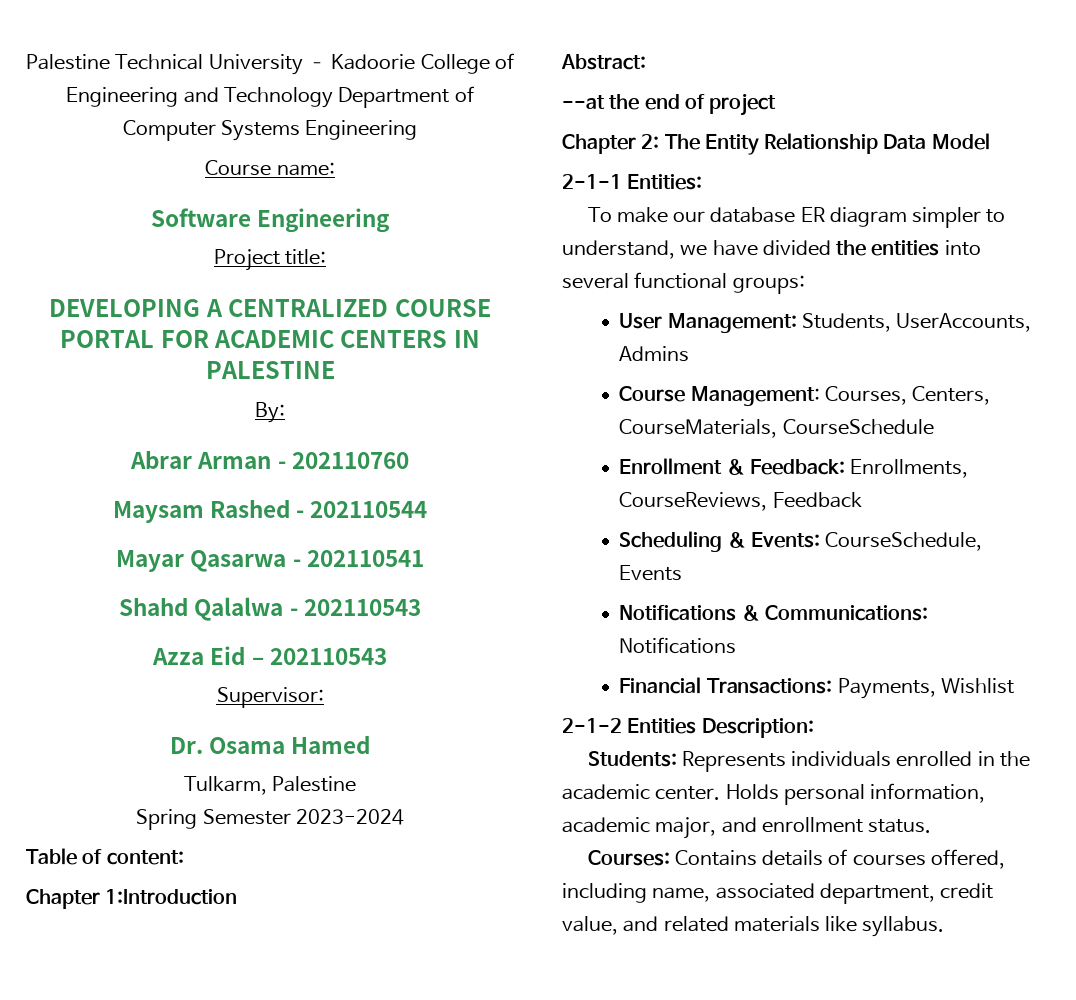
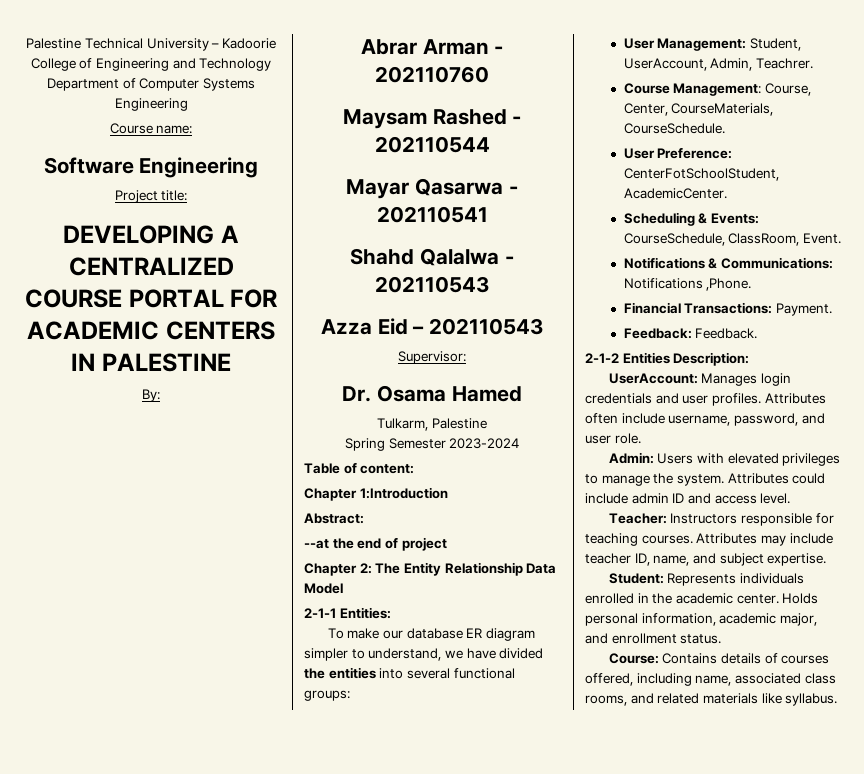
- User Management: Students, UserAccounts, Admins
- Course Management: Courses, Centers, CourseMaterials, CourseSchedule
- Enrollment & Feedback: Enrollments, CourseReviews, Feedback
+ User Management: Student, UserAccount, Admin, Teachrer.
+ Course Management: Course, Center, CourseMaterials, CourseSchedule.
+ User Preference: CenterFotSchoolStudent, AcademicCenter.
- Scheduling & Events: CourseSchedule, Events
+ Scheduling & Events: CourseSchedule, ClassRoom, Event.
- Notifications & Communications: Notifications
+ Notifications & Communications: Notifications ,Phone.
- Financial Transactions: Payments, Wishlist
+ Financial Transactions: Payment.
+ Feedback: Feedback.
- Students: Represents individuals enrolled in the academic center.
+ UserAccount: Manages login credentials and user profiles. Attributes often include username, password, and user role.
+ Admin: Users with elevated privileges to manage the system. Attributes could include admin ID and access level.
+ Teacher: Instructors responsible for teaching courses. Attributes may include teacher ID, name, and subject expertise.
+ Student: Represents individuals enrolled in the academic center.
- Courses: Contains details of courses offered, including name, associated department, credit value, and related materials like syllabus.
+ Course: Contains details of courses offered, including name, associated class rooms, and related materials like syllabus.

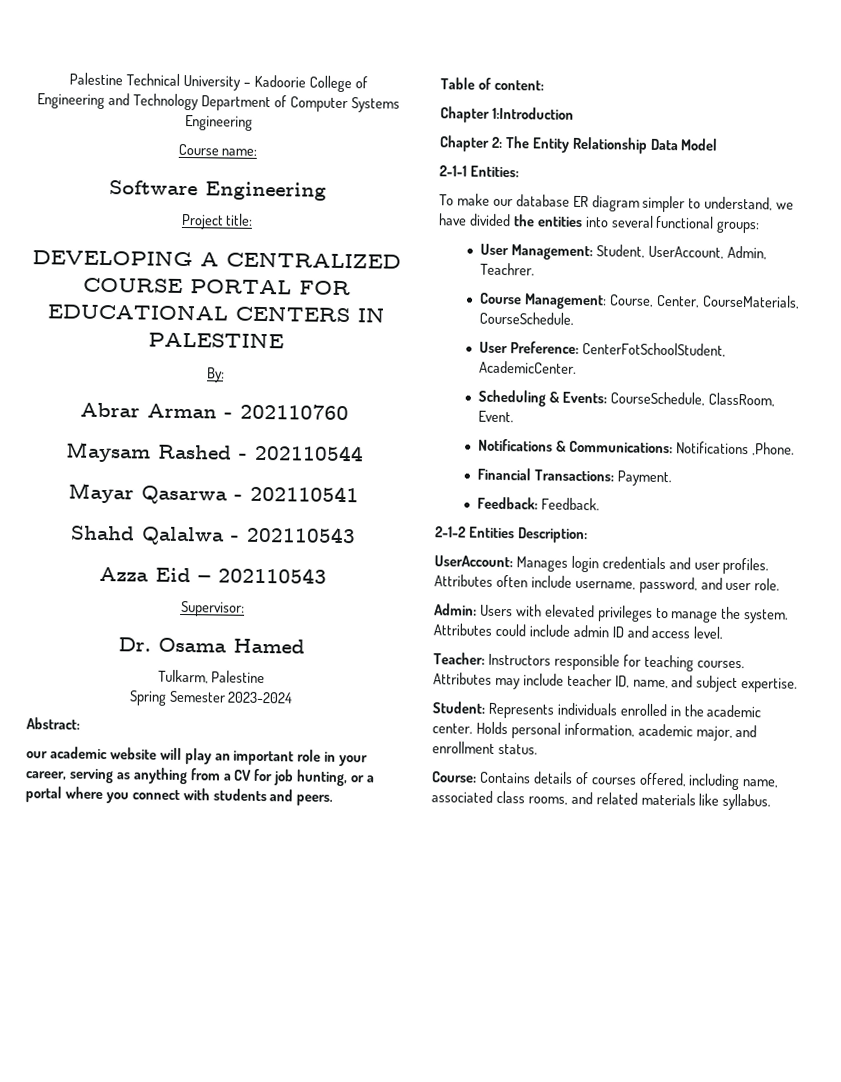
- DEVELOPING A CENTRALIZED COURSE PORTAL FOR ACADEMIC CENTERS IN PALESTINE
+ DEVELOPING A CENTRALIZED COURSE PORTAL FOR EDUCATIONAL CENTERS IN PALESTINE
+ Abstract:
+ our academic website will play an important role in your career, serving as anything from a CV for job hunting, or a portal where you connect with students and peers.
- Abstract:
- --at the end of project

